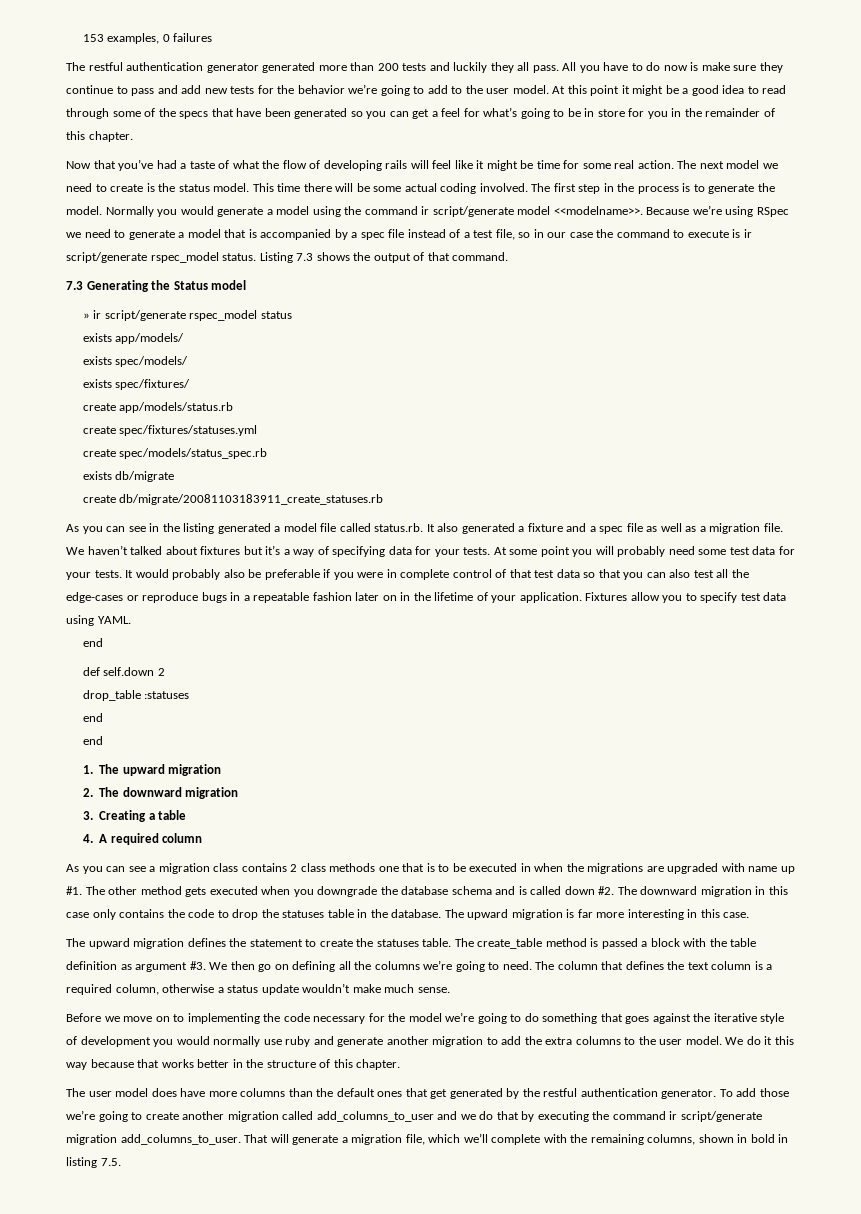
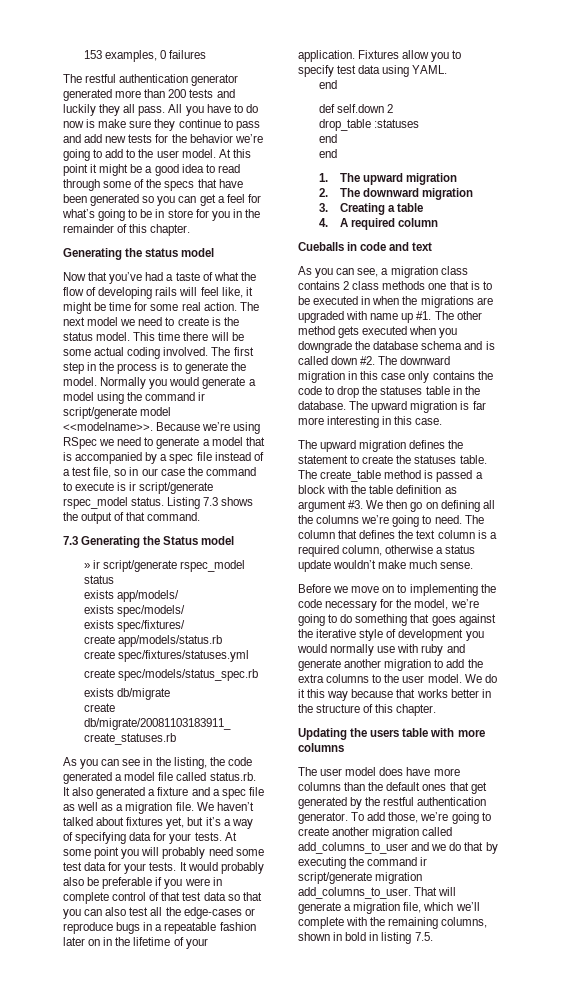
+ Generating the status model
- Now that you’ve had a taste of what the flow of developing rails will feel like it might be time for some real action.
+ Now that you’ve had a taste of what the flow of developing rails will feel like, it might be time for some real action.
- As you can see in the listing generated a model file called status.rb. It also generated a fixture and a spec file as well as a migration file.
+ As you can see in the listing, the code generated a model file called status.rb. It also generated a fixture and a spec file as well as a migration file.
- We haven’t talked about fixtures but it’s a way of specifying data for your tests.
+ We haven’t talked about fixtures yet, but it’s a way of specifying data for your tests.
- As you can see a migration class contains 2 class methods one that is to be executed in when the migrations are upgraded with name up #1.
+ Cueballs in code and text
+ As you can see, a migration class contains 2 class methods one that is to be executed in when the migrations are upgraded with name up #1.
- Before we move on to implementing the code necessary for the model we’re going to do something that goes against the iterative style of development you would normally use ruby and generate another migration to add the extra columns to the user model.
+ Before we move on to implementing the code necessary for the model, we’re going to do something that goes against the iterative style of development you would normally use with ruby and generate another migration to add the extra columns to the user model.
+ Updating the users table with more columns
- To add those we’re going to create another migration called add_columns_to_user and we do that by executing the command ir script/generate migration add_columns_to_user.
+ To add those, we’re going to create another migration called add_columns_to_user and we do that by executing the command ir script/generate migration add_columns_to_user.

